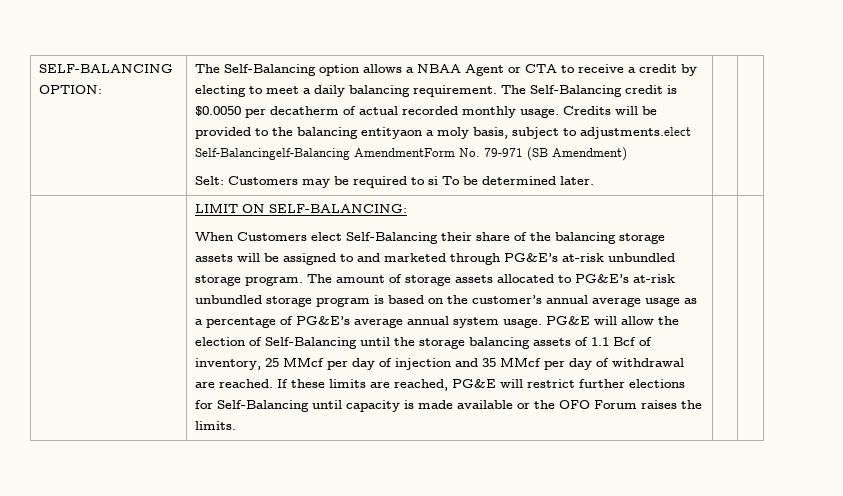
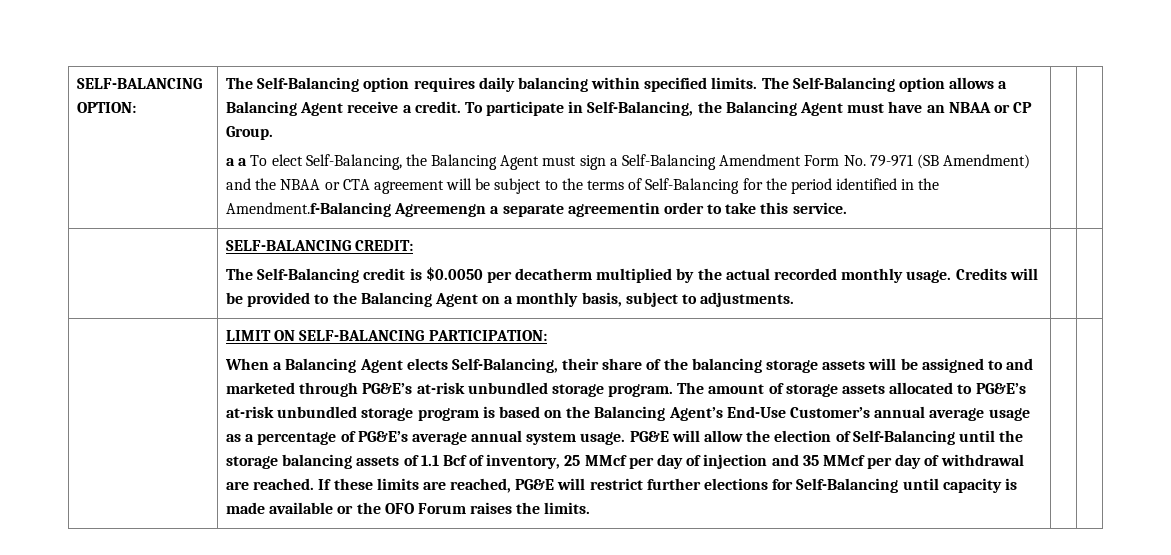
- The Self-Balancing option allows a NBAA Agent or CTA to receive a credit by electing to meet a daily balancing requirement. The Self-Balancing credit is $0.0050 per decatherm of actual recorded monthly usage. Credits will be provided to the balancing entityaon a moly basis, subject to adjustments.elect Self-Balancingelf-Balancing AmendmentForm No. 79-971 (SB Amendment)
- Selt: Customers may be required to si To be determined later.
+ The Self-Balancing option requires daily balancing within specified limits. The Self-Balancing option allows a Balancing Agent receive a credit. To participate in Self-Balancing, the Balancing Agent must have an NBAA or CP Group.
+ a a To elect Self-Balancing, the Balancing Agent must sign a Self-Balancing Amendment Form No. 79-971 (SB Amendment) and the NBAA or CTA agreement will be subject to the terms of Self-Balancing for the period identified in the Amendment.f-Balancing Agreemengn a separate agreementin order to take this service. | |
+ | SELF-BALANCING CREDIT:
+ The Self-Balancing credit is $0.0050 per decatherm multiplied by the actual recorded monthly usage. Credits will be provided to the Balancing Agent on a monthly basis, subject to adjustments. | |
- LIMIT ON SELF-BALANCING:
+ LIMIT ON SELF-BALANCING PARTICIPATION:
- When Customers elect Self-Balancing their share of the balancing storage assets will be assigned to and marketed through PG&E’s at-risk unbundled storage program.
+ When a Balancing Agent elects Self-Balancing, their share of the balancing storage assets will be assigned to and marketed through PG&E’s at-risk unbundled storage program.
- The amount of storage assets allocated to PG&E’s at-risk unbundled storage program is based on the customer’s annual average usage as a percentage of PG&E’s average annual system usage.
+ The amount of storage assets allocated to PG&E’s at-risk unbundled storage program is based on the Balancing Agent’s End-Use Customer’s annual average usage as a percentage of PG&E’s average annual system usage.

